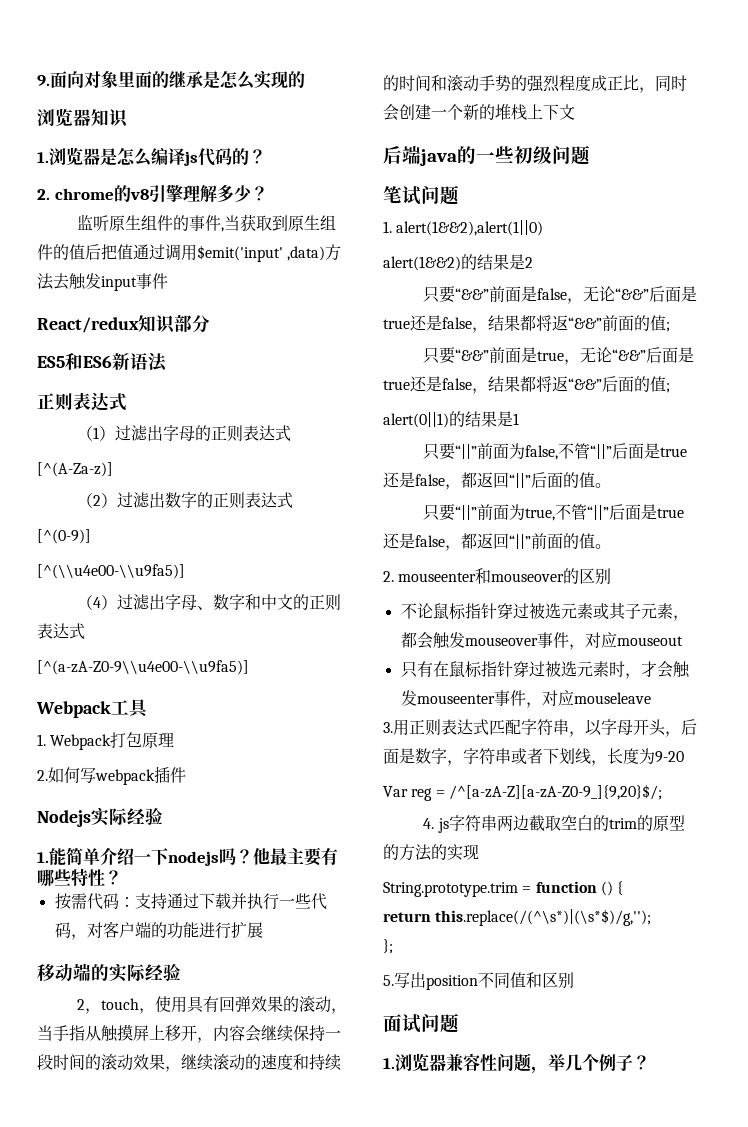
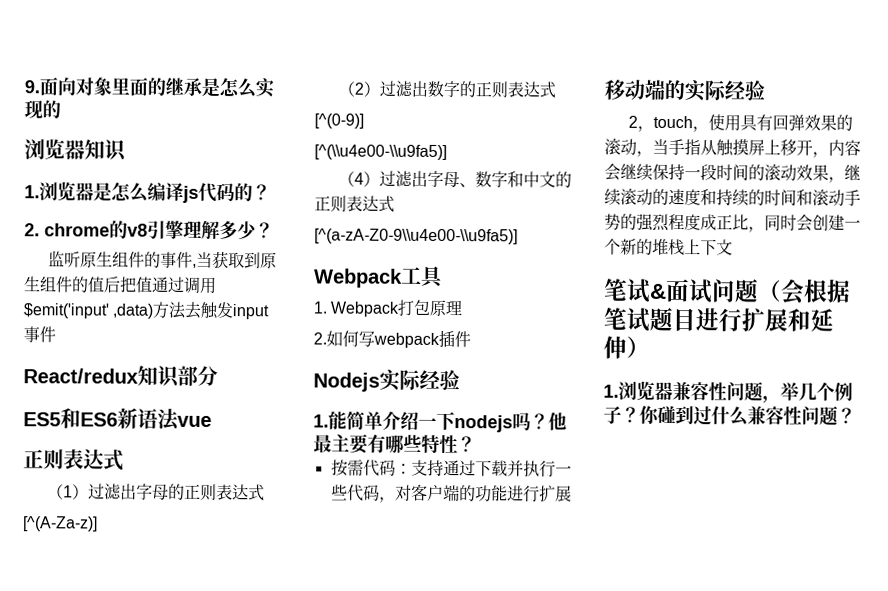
- ES5和ES6新语法
+ ES5和ES6新语法vue
- 后端java的一些初级问题
- 笔试问题
- 1. alert(1&&2),alert(1||0)
- alert(1&&2)的结果是2
- 只要“&&”前面是false，无论“&&”后面是true还是false，结果都将返“&&”前面的值;
- 只要“&&”前面是true，无论“&&”后面是true还是false，结果都将返“&&”后面的值;
- alert(0||1)的结果是1
- 只要“||”前面为false,不管“||”后面是true还是false，都返回“||”后面的值。
- 只要“||”前面为true,不管“||”后面是true还是false，都返回“||”前面的值。
- 2. mouseenter和mouseover的区别
- 不论鼠标指针穿过被选元素或其子元素，都会触发mouseover事件，对应mouseout
- 只有在鼠标指针穿过被选元素时，才会触发mouseenter事件，对应mouseleave
- 3.用正则表达式匹配字符串，以字母开头，后面是数字，字符串或者下划线，长度为9-20
- Var reg = /^[a-zA-Z][a-zA-Z0-9_]{9,20}$/;
- 4. js字符串两边截取空白的trim的原型的方法的实现
- String.prototype.trim = function () {
- return this.replace(/(^\s*)|(\s*$)/g,'');
- };
- 5.写出position不同值和区别
- 面试问题
+ 笔试&面试问题（会根据笔试题目进行扩展和延伸）
+ 你碰到过什么兼容性问题？

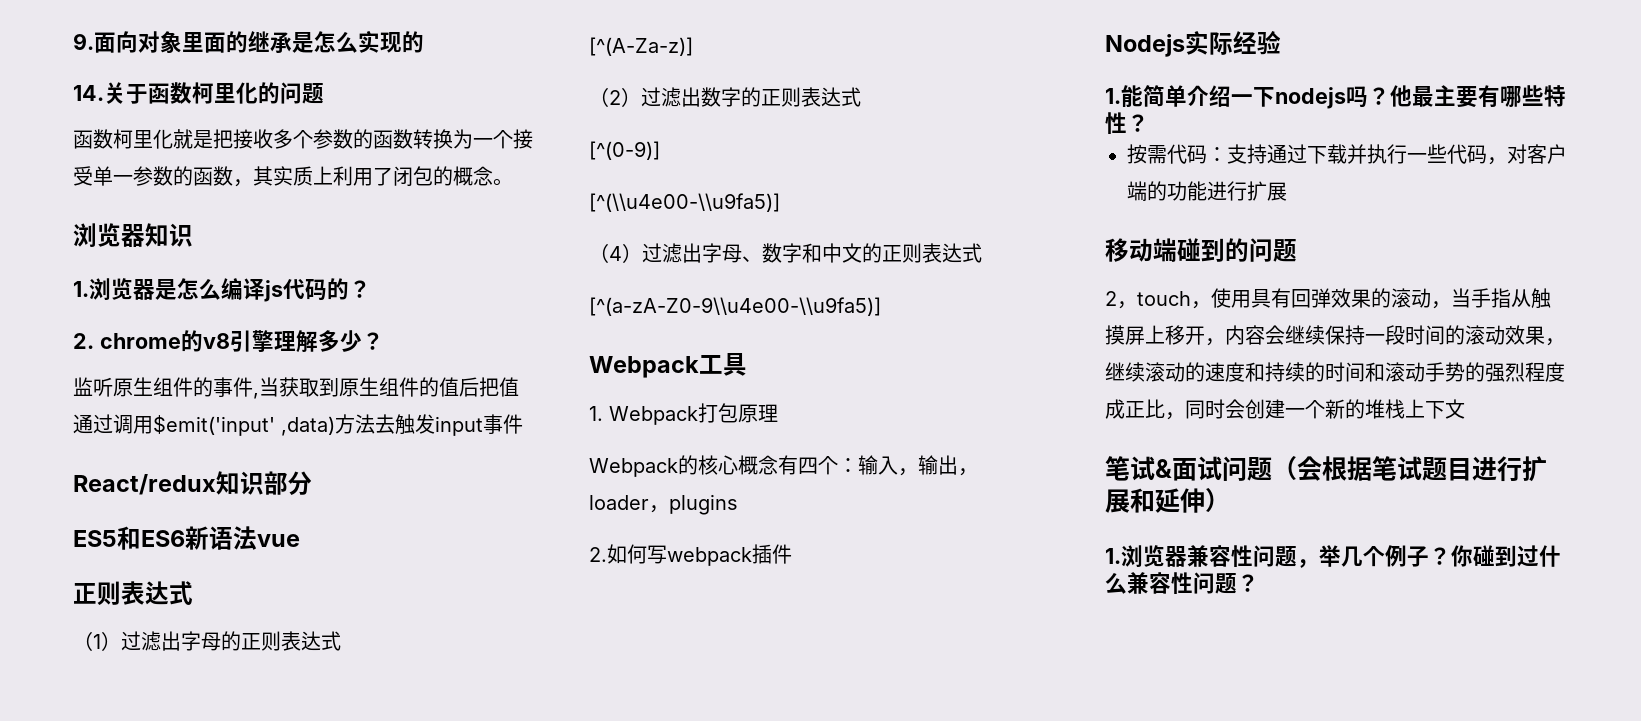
+ 14.关于函数柯里化的问题
+ 函数柯里化就是把接收多个参数的函数转换为一个接受单一参数的函数，其实质上利用了闭包的概念。
+ Webpack的核心概念有四个：输入，输出，loader，plugins
- 移动端的实际经验
+ 移动端碰到的问题

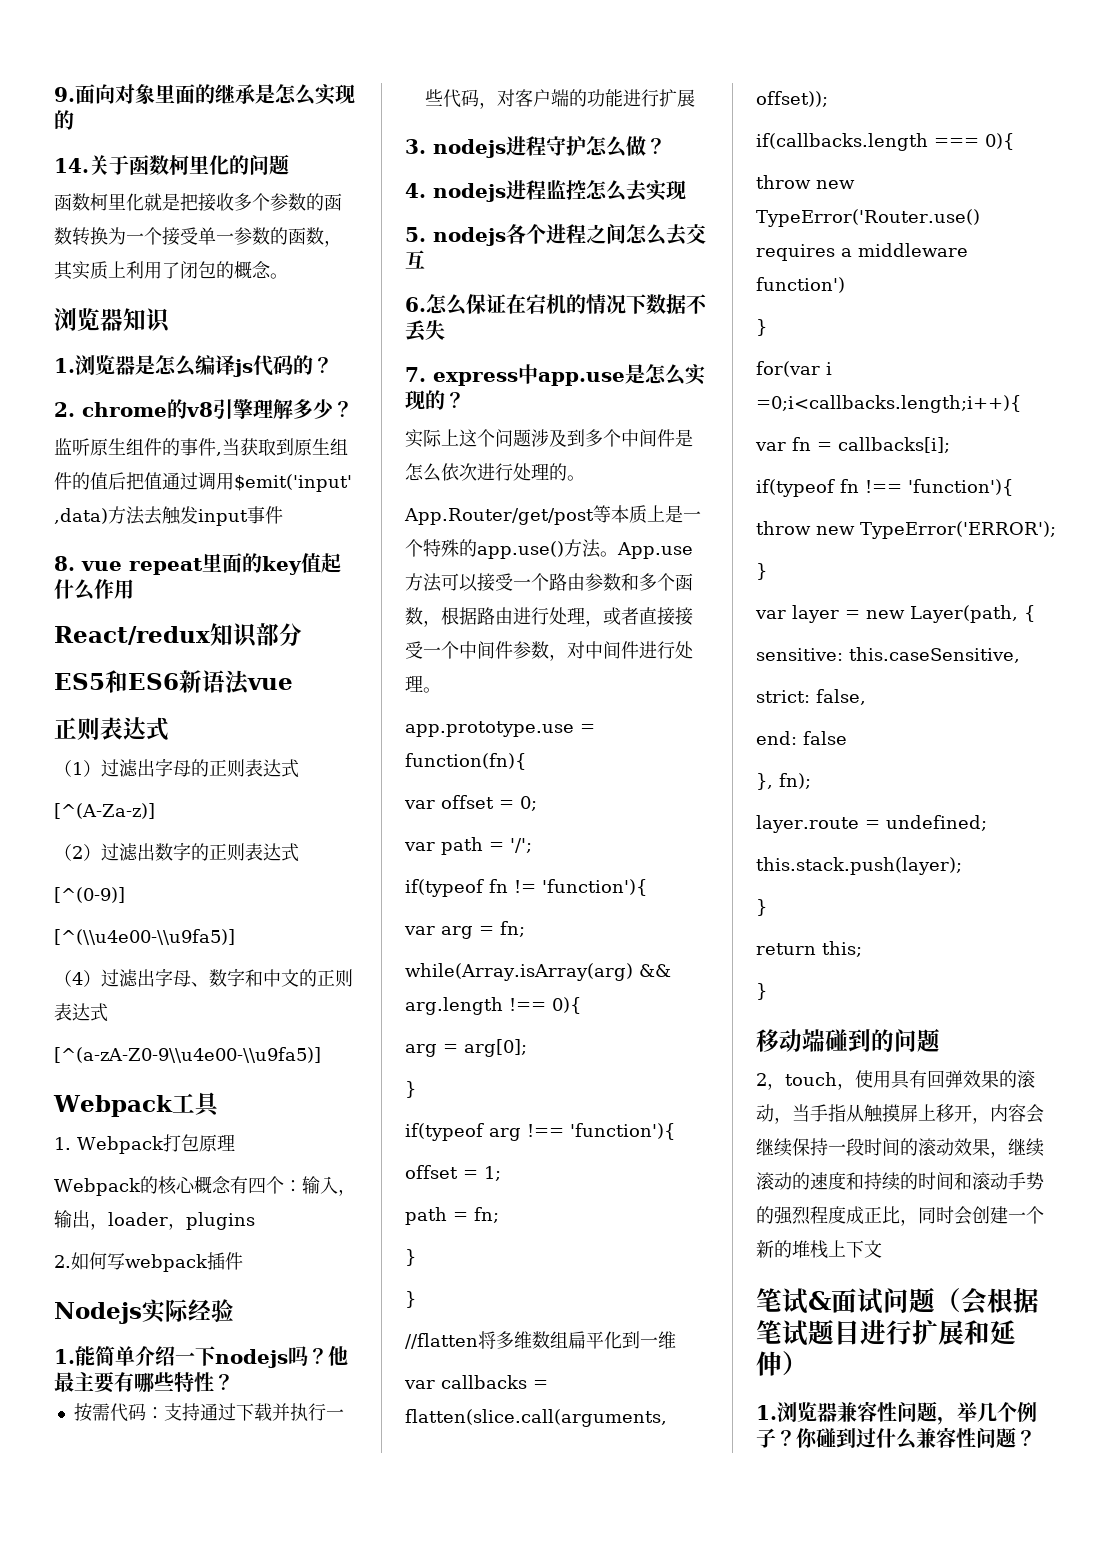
+ 8. vue repeat里面的key值起什么作用
+ 3. nodejs进程守护怎么做？
+ 4. nodejs进程监控怎么去实现
+ 5. nodejs各个进程之间怎么去交互
+ 6.怎么保证在宕机的情况下数据不丢失
+ 7. express中app.use是怎么实现的？
+ 实际上这个问题涉及到多个中间件是怎么依次进行处理的。
+ App.Router/get/post等本质上是一个特殊的app.use()方法。App.use方法可以接受一个路由参数和多个函数，根据路由进行处理，或者直接接受一个中间件参数，对中间件进行处理。
+ app.prototype.use = function(fn){
+ var offset = 0;
+ var path = '/';
+ if(typeof fn != 'function'){
+ var arg = fn;
+ while(Array.isArray(arg) && arg.length !== 0){
+ arg = arg[0];
+ }
+ if(typeof arg !== 'function'){
+ offset = 1;
+ path = fn;
+ }
+ }
+ //flatten将多维数组扁平化到一维
+ var callbacks = flatten(slice.call(arguments, offset));
+ if(callbacks.length === 0){
+ throw new TypeError('Router.use() requires a middleware function')
+ }
+ for(var i =0;i<callbacks.length;i++){
+ var fn = callbacks[i];
+ if(typeof fn !== 'function'){
+ throw new TypeError('ERROR');
+ }
+ var layer = new Layer(path, {
+ sensitive: this.caseSensitive,
+ strict: false,
+ end: false
+ }, fn);
+ layer.route = undefined;
+ this.stack.push(layer);
+ }
+ return this;
+ }

